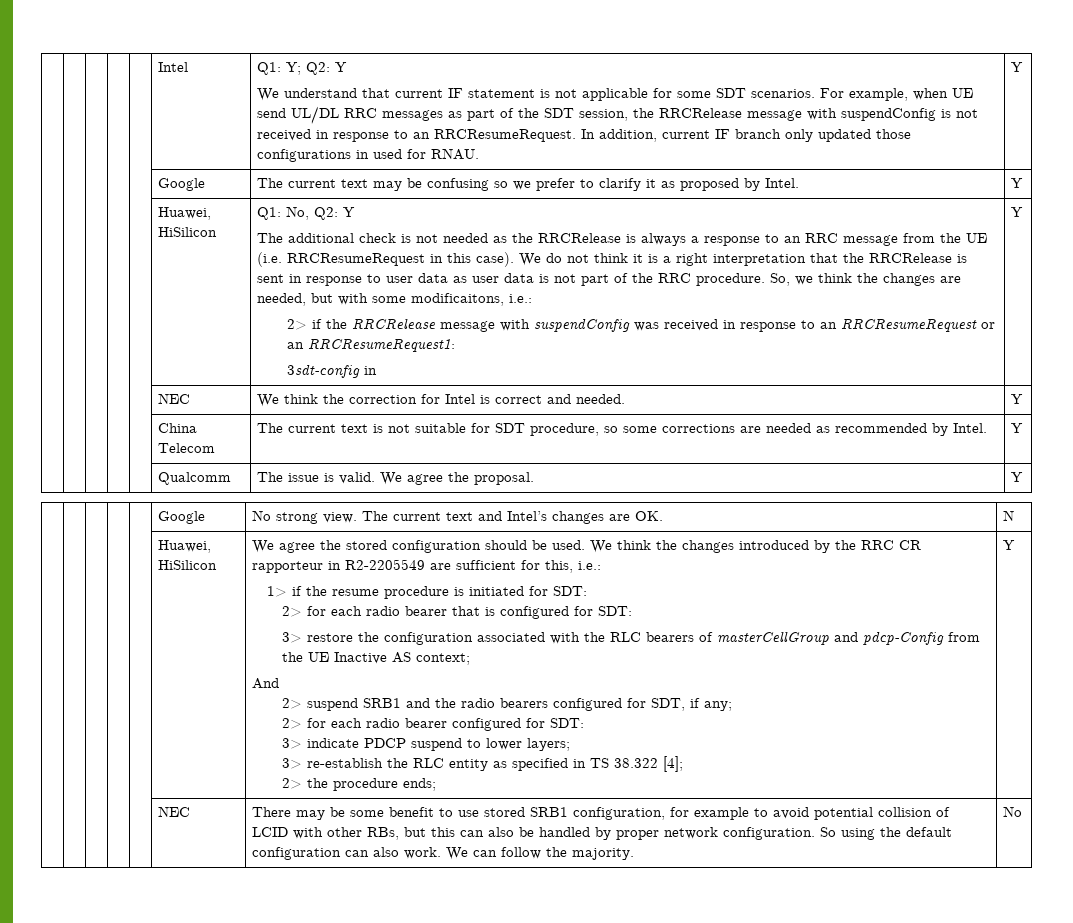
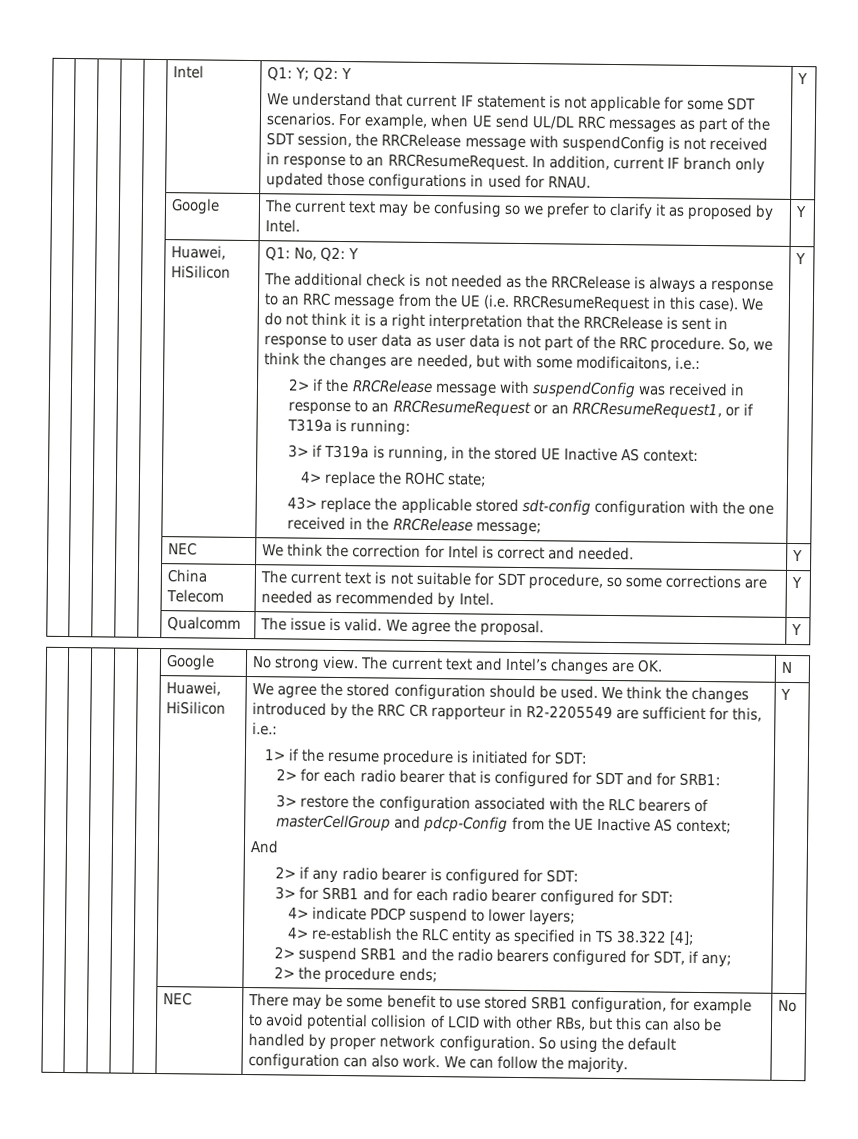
- 2> if the RRCRelease message with suspendConfig was received in response to an RRCResumeRequest or an RRCResumeRequest1:
- 3sdt-config in
+ 2> if the RRCRelease message with suspendConfig was received in response to an RRCResumeRequest or an RRCResumeRequest1, or if T319a is running:
+ 3> if T319a is running, in the stored UE Inactive AS context:
+ 4> replace the ROHC state;
+ 43> replace the applicable stored sdt-config configuration with the one received in the RRCRelease message;
- 2> for each radio bearer that is configured for SDT:
+ 2> for each radio bearer that is configured for SDT and for SRB1:
+ 2> if any radio bearer is configured for SDT:
+ 3> for SRB1 and for each radio bearer configured for SDT:
+ 4> indicate PDCP suspend to lower layers;
+ 4> re-establish the RLC entity as specified in TS 38.322 [4];
- 2> for each radio bearer configured for SDT:
- 3> indicate PDCP suspend to lower layers;
- 3> re-establish the RLC entity as specified in TS 38.322 [4];

